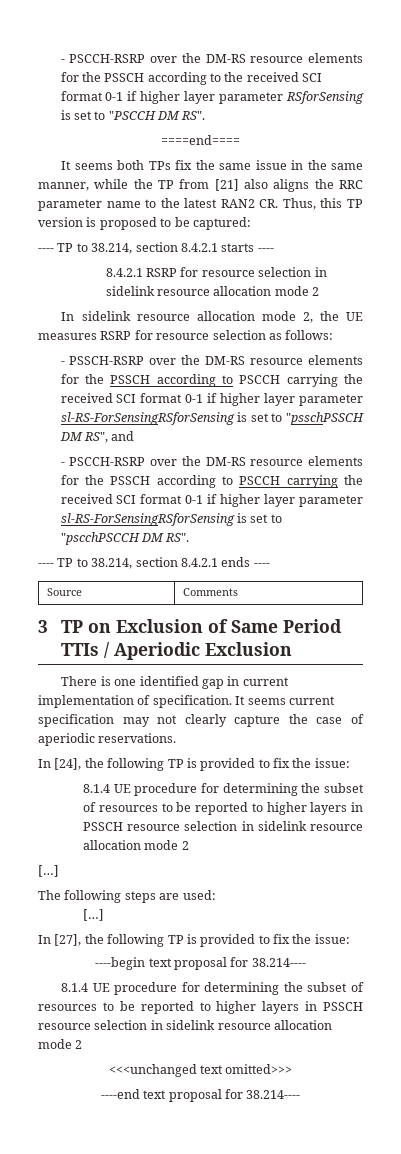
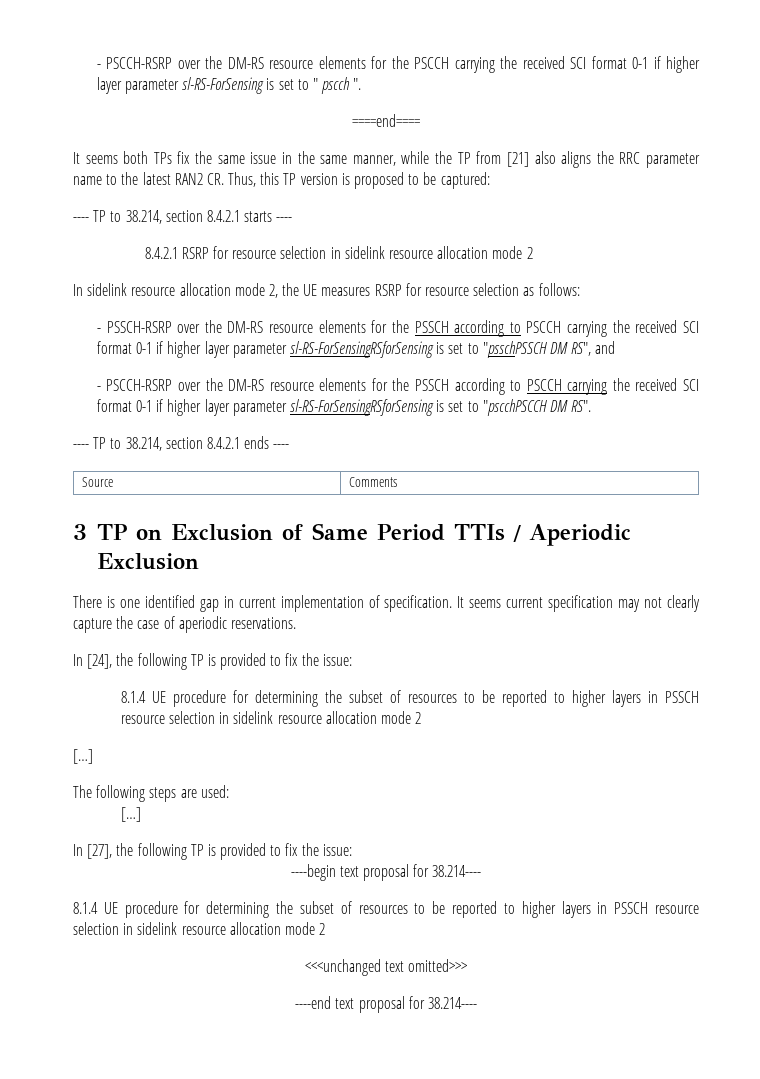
- - PSCCH-RSRP over the DM-RS resource elements for the PSSCH according to the received SCI format 0-1 if higher layer parameter RSforSensing is set to "PSCCH DM RS".
+ - PSCCH-RSRP over the DM-RS resource elements for the PSCCH carrying the received SCI format 0-1 if higher layer parameter sl-RS-ForSensing is set to " pscch ".

